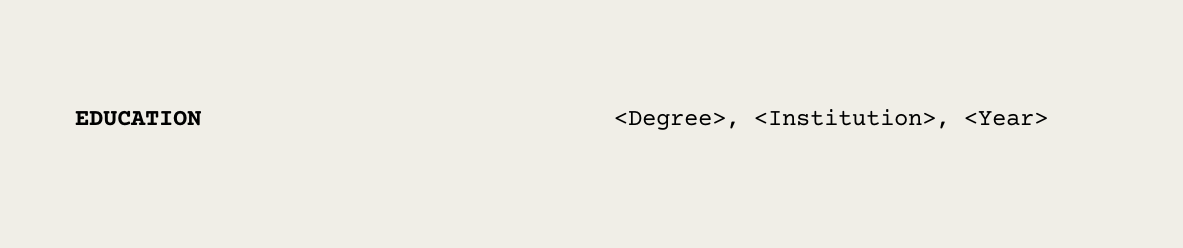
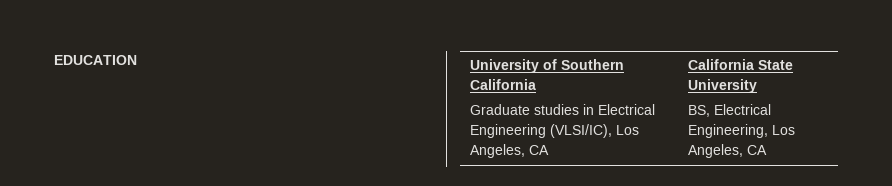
- <Degree>, <Institution>, <Year>
+ University of Southern California
+ Graduate studies in Electrical Engineering (VLSI/IC), Los Angeles, CA | California State University
+ BS, Electrical Engineering, Los Angeles, CA

